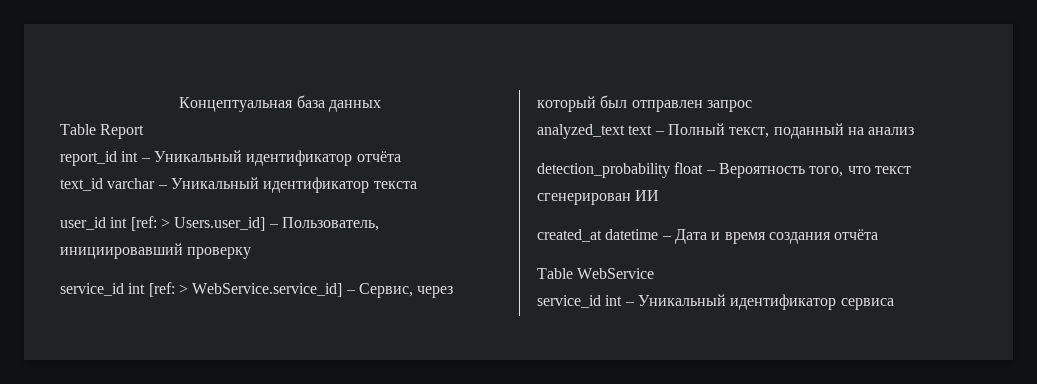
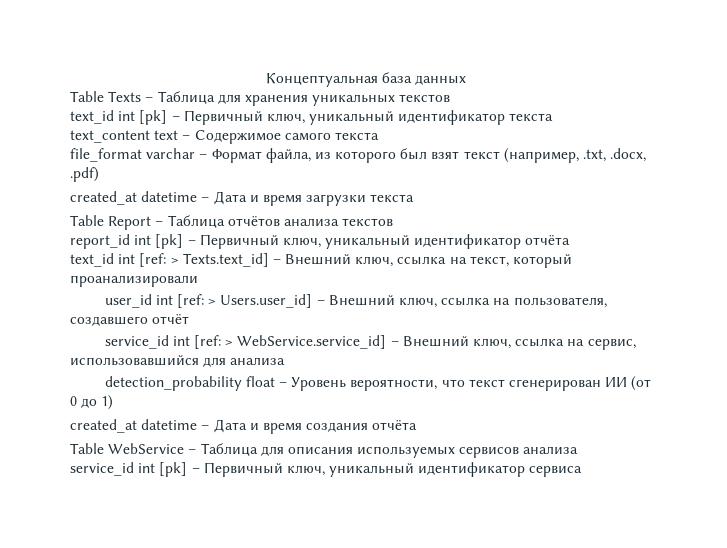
- Table Report
- report_id int – Уникальный идентификатор отчёта
- text_id varchar – Уникальный идентификатор текста
+ Table Texts – Таблица для хранения уникальных текстов
+ text_id int [pk] – Первичный ключ, уникальный идентификатор текста
+ text_content text – Содержимое самого текста
+ file_format varchar – Формат файла, из которого был взят текст (например, .txt, .docx, .pdf)
+ created_at datetime – Дата и время загрузки текста
+ Table Report – Таблица отчётов анализа текстов
+ report_id int [pk] – Первичный ключ, уникальный идентификатор отчёта
+ text_id int [ref: > Texts.text_id] – Внешний ключ, ссылка на текст, который проанализировали
- user_id int [ref: > Users.user_id] – Пользователь, инициировавший проверку
+ user_id int [ref: > Users.user_id] – Внешний ключ, ссылка на пользователя, создавшего отчёт
- service_id int [ref: > WebService.service_id] – Сервис, через который был отправлен запрос
- analyzed_text text – Полный текст, поданный на анализ
+ service_id int [ref: > WebService.service_id] – Внешний ключ, ссылка на сервис, использовавшийся для анализа
- detection_probability float – Вероятность того, что текст сгенерирован ИИ
+ detection_probability float – Уровень вероятности, что текст сгенерирован ИИ (от 0 до 1)
- Table WebService
- service_id int – Уникальный идентификатор сервиса
+ Table WebService – Таблица для описания используемых сервисов анализа
+ service_id int [pk] – Первичный ключ, уникальный идентификатор сервиса

